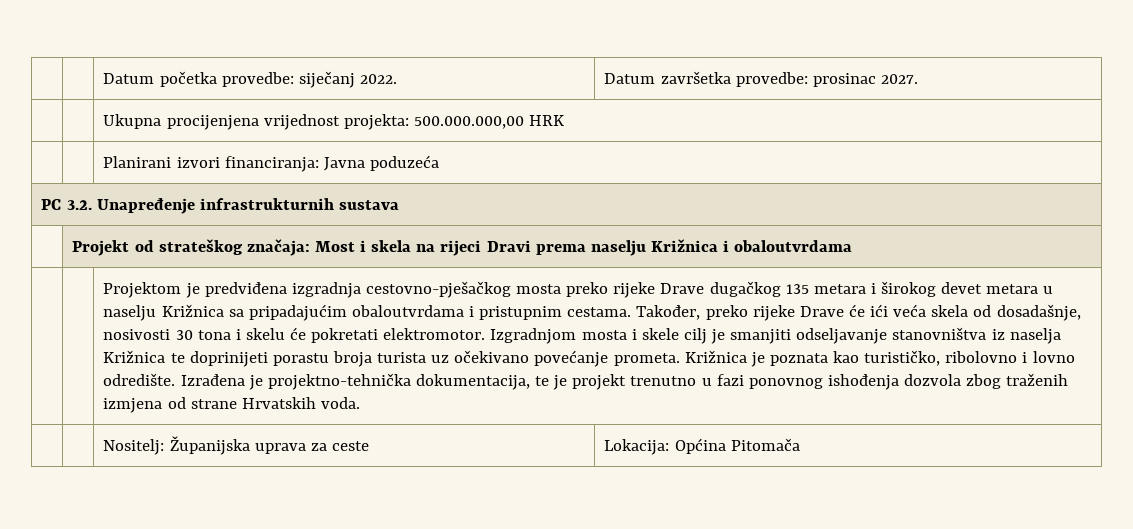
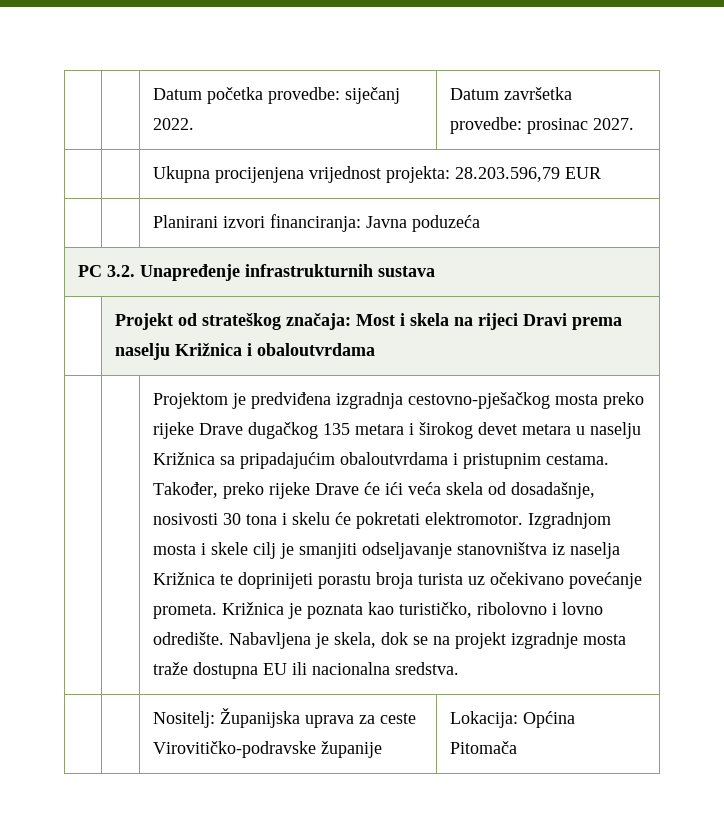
- | | Ukupna procijenjena vrijednost projekta: 500.000.000,00 HRK
+ | | Ukupna procijenjena vrijednost projekta: 28.203.596,79 EUR
- Izrađena je projektno-tehnička dokumentacija, te je projekt trenutno u fazi ponovnog ishođenja dozvola zbog traženih izmjena od strane Hrvatskih voda.
+ Nabavljena je skela, dok se na projekt izgradnje mosta traže dostupna EU ili nacionalna sredstva.
- | | Nositelj: Županijska uprava za ceste | Lokacija: Općina Pitomača
+ | | Nositelj: Županijska uprava za ceste Virovitičko-podravske županije | Lokacija: Općina Pitomača

